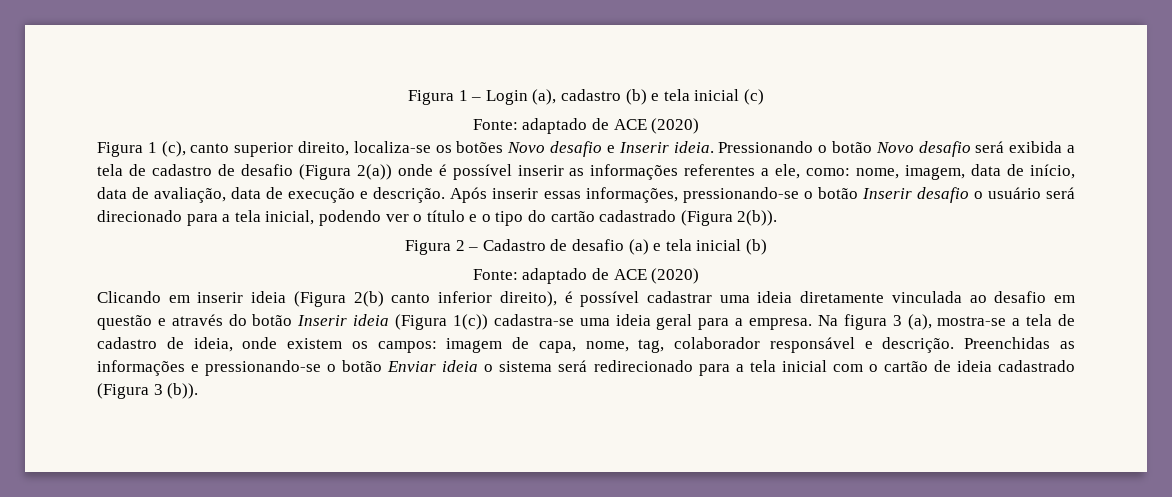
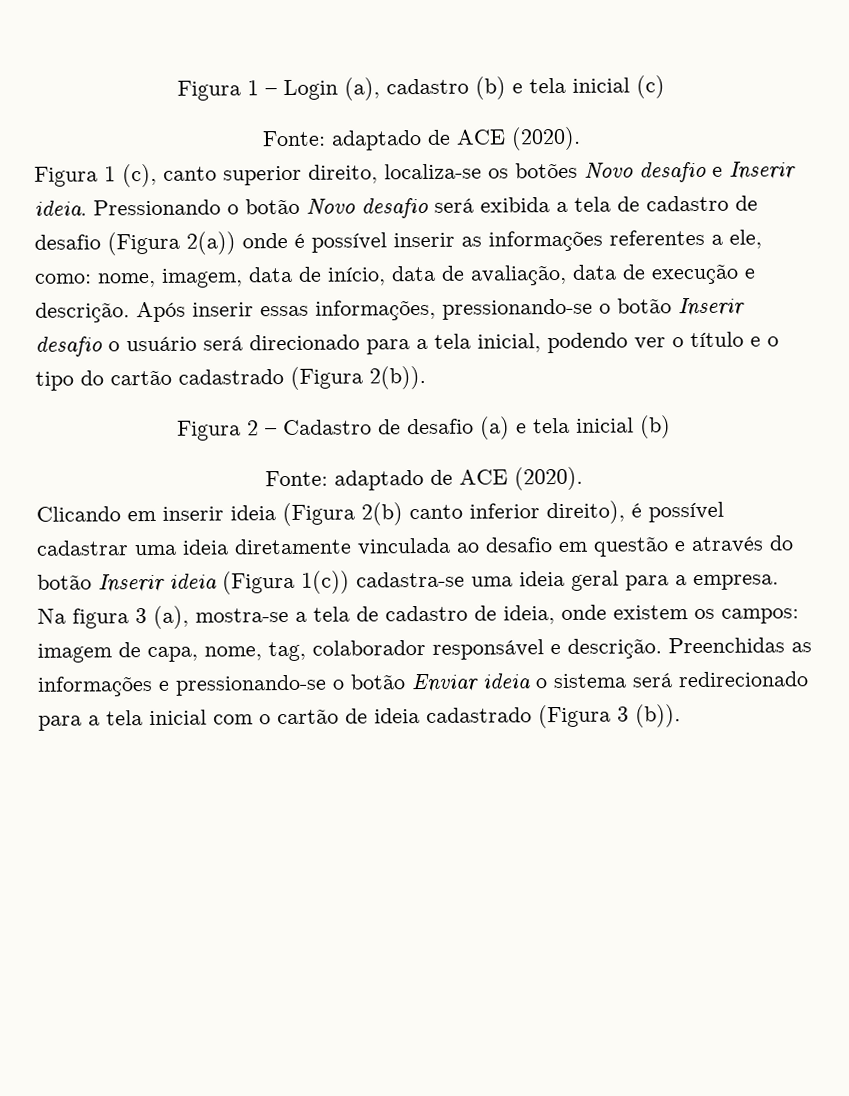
  Figura 1 – Login (a), cadastro (b) e tela inicial (c)
- Fonte: adaptado de ACE (2020)
+ Fonte: adaptado de ACE (2020).
  Figura 2 – Cadastro de desafio (a) e tela inicial (b)
- Fonte: adaptado de ACE (2020)
+ Fonte: adaptado de ACE (2020).

